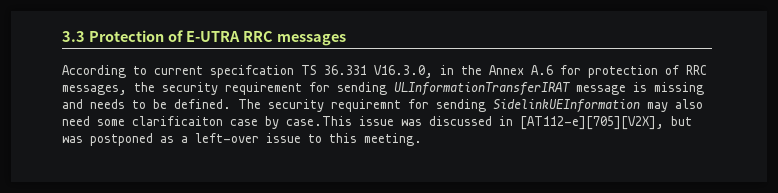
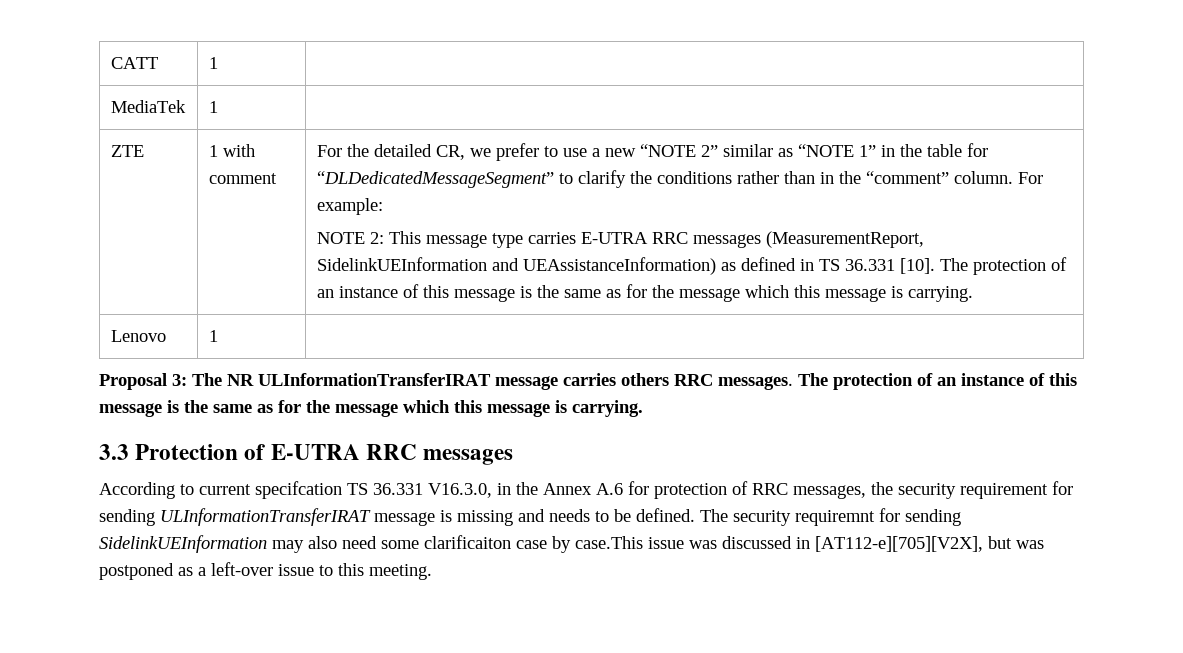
+ CATT | 1 |
+ MediaTek | 1 |
+ ZTE | 1 with comment | For the detailed CR, we prefer to use a new “NOTE 2” similar as “NOTE 1” in the table for “DLDedicatedMessageSegment” to clarify the conditions rather than in the “comment” column. For example:
+ NOTE 2: This message type carries E-UTRA RRC messages (MeasurementReport, SidelinkUEInformation and UEAssistanceInformation) as defined in TS 36.331 [10]. The protection of an instance of this message is the same as for the message which this message is carrying.
+ Lenovo | 1 |
+ Proposal 3: The NR ULInformationTransferIRAT message carries others RRC messages. The protection of an instance of this message is the same as for the message which this message is carrying.

